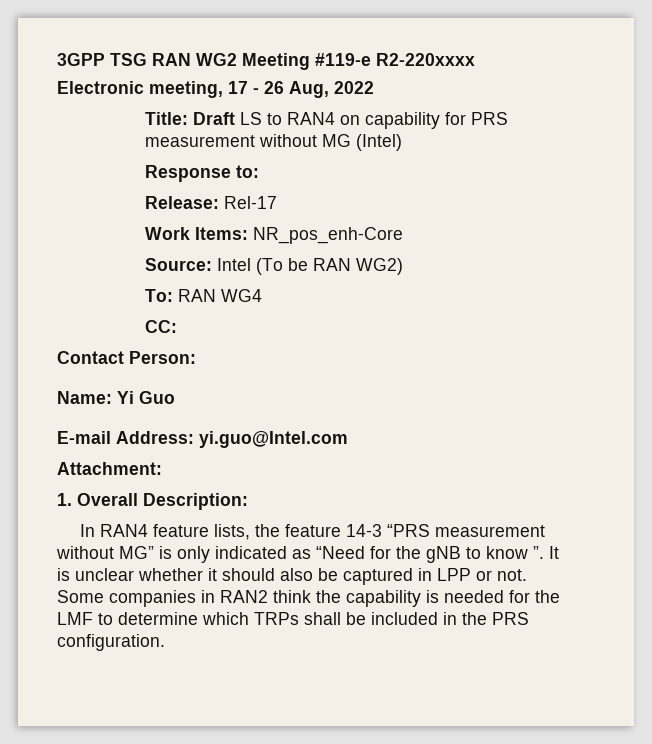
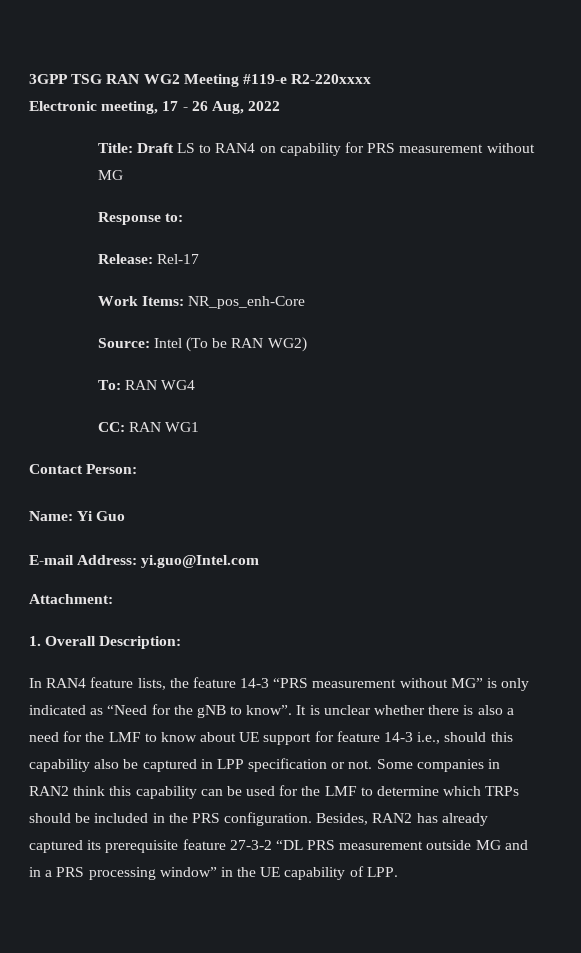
- Title: Draft LS to RAN4 on capability for PRS measurement without MG (Intel)
+ Title: Draft LS to RAN4 on capability for PRS measurement without MG
- CC:
+ CC: RAN WG1
- In RAN4 feature lists, the feature 14-3 “PRS measurement without MG” is only indicated as “Need for the gNB to know ”.
+ In RAN4 feature lists, the feature 14-3 “PRS measurement without MG” is only indicated as “Need for the gNB to know”.
- It is unclear whether it should also be captured in LPP or not.
+ It is unclear whether there is also a need for the LMF to know about UE support for feature 14-3 i.e., should this capability also be captured in LPP specification or not.
- Some companies in RAN2 think the capability is needed for the LMF to determine which TRPs shall be included in the PRS configuration.
+ Some companies in RAN2 think this capability can be used for the LMF to determine which TRPs should be included in the PRS configuration.
+ Besides, RAN2 has already captured its prerequisite feature 27-3-2 “DL PRS measurement outside MG and in a PRS processing window” in the UE capability of LPP.

